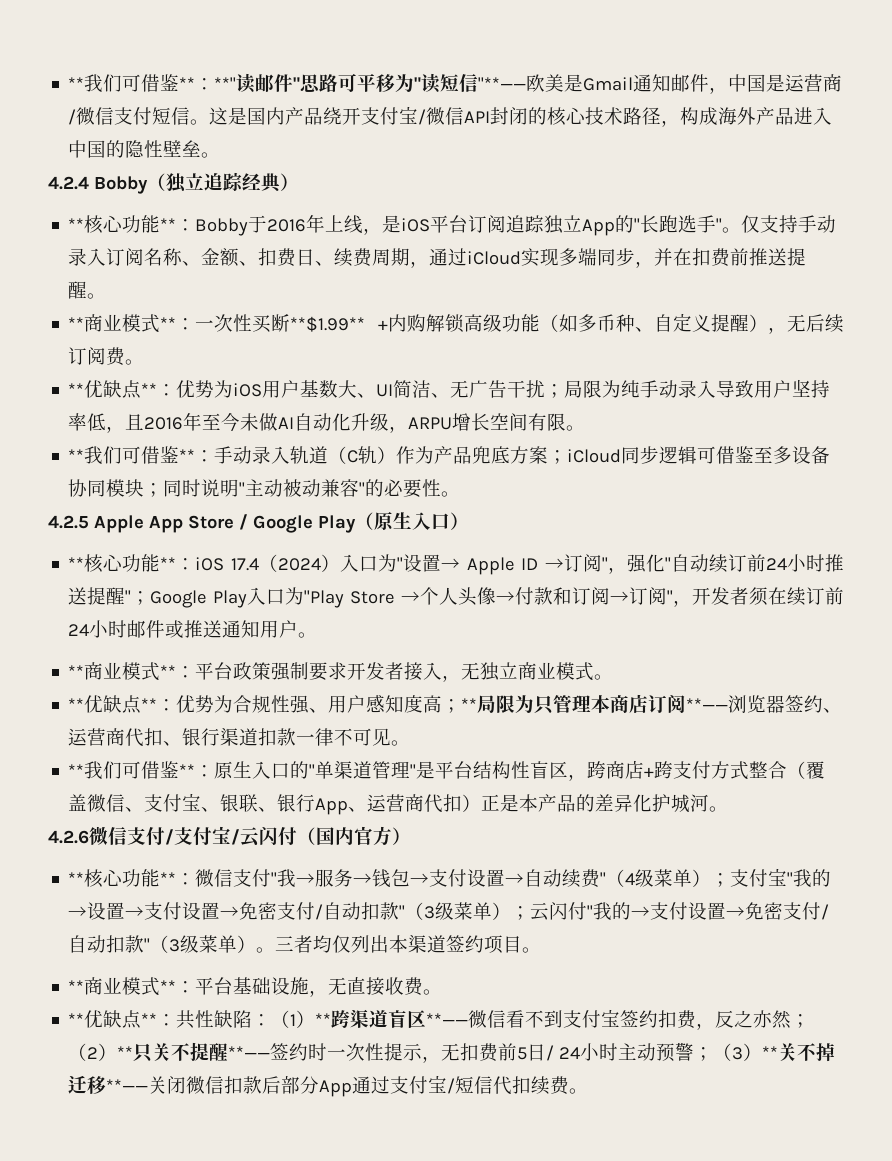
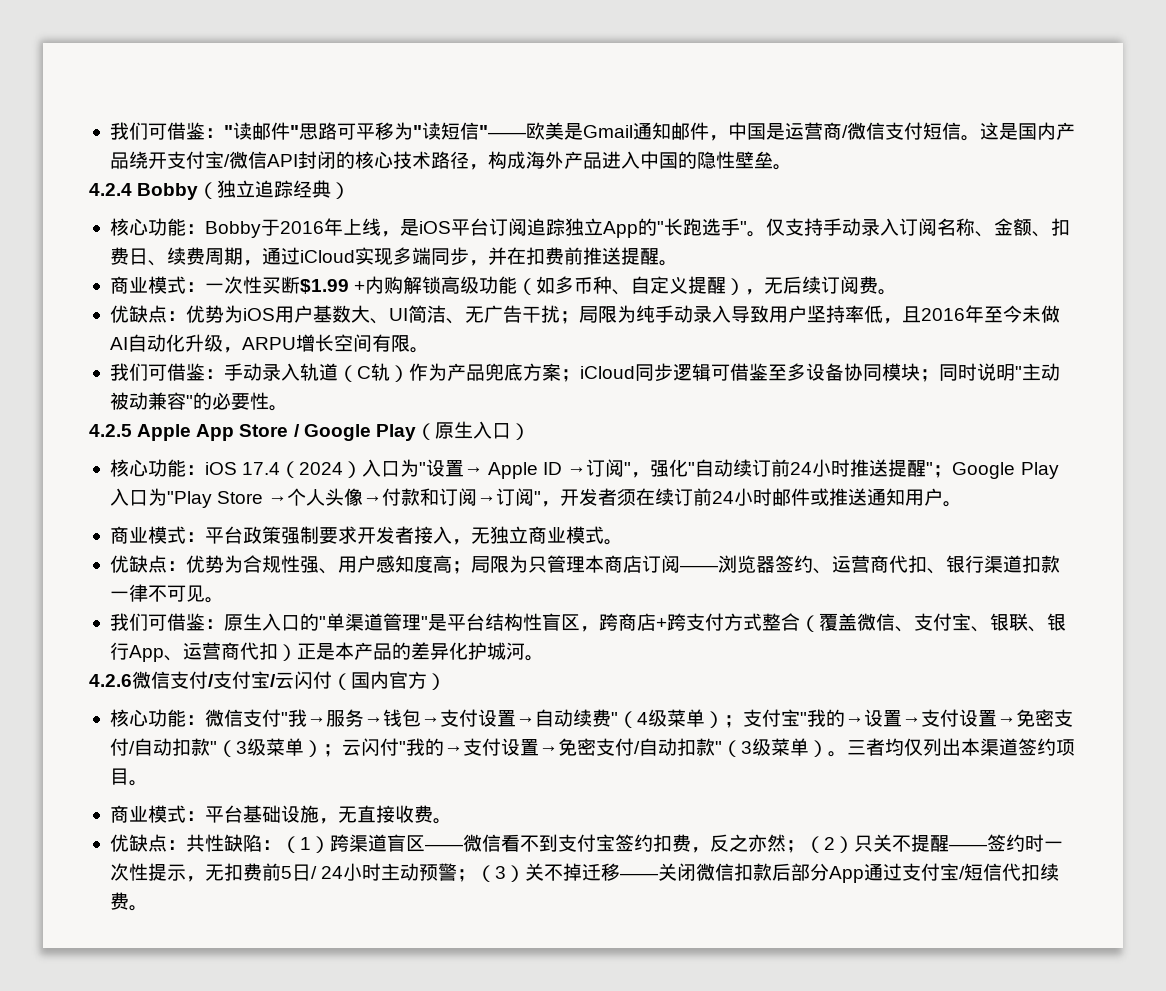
- **我们可借鉴**：**"读邮件"思路可平移为"读短信"**——欧美是Gmail通知邮件，中国是运营商/微信支付短信。
+ 我们可借鉴："读邮件"思路可平移为"读短信"——欧美是Gmail通知邮件，中国是运营商/微信支付短信。
- **核心功能**：Bobby于2016年上线，是iOS平台订阅追踪独立App的"长跑选手"。
+ 核心功能：Bobby于2016年上线，是iOS平台订阅追踪独立App的"长跑选手"。
- **商业模式**：一次性买断**$1.99** +内购解锁高级功能（如多币种、自定义提醒），无后续订阅费。
+ 商业模式：一次性买断$1.99 +内购解锁高级功能（如多币种、自定义提醒），无后续订阅费。
- **优缺点**：优势为iOS用户基数大、UI简洁、无广告干扰；局限为纯手动录入导致用户坚持率低，且2016年至今未做AI自动化升级，ARPU增长空间有限。
+ 优缺点：优势为iOS用户基数大、UI简洁、无广告干扰；局限为纯手动录入导致用户坚持率低，且2016年至今未做AI自动化升级，ARPU增长空间有限。
- **我们可借鉴**：手动录入轨道（C轨）作为产品兜底方案；iCloud同步逻辑可借鉴至多设备协同模块；同时说明"主动被动兼容"的必要性。
+ 我们可借鉴：手动录入轨道（C轨）作为产品兜底方案；iCloud同步逻辑可借鉴至多设备协同模块；同时说明"主动被动兼容"的必要性。
- **核心功能**：iOS 17.4（2024）入口为"设置→ Apple ID →订阅"，强化"自动续订前24小时推送提醒"；Google Play入口为"Play Store →个人头像→付款和订阅→订阅"，开发者须在续订前24小时邮件或推送通知用户。
+ 核心功能：iOS 17.4（2024）入口为"设置→ Apple ID →订阅"，强化"自动续订前24小时推送提醒"；Google Play入口为"Play Store →个人头像→付款和订阅→订阅"，开发者须在续订前24小时邮件或推送通知用户。
- **商业模式**：平台政策强制要求开发者接入，无独立商业模式。
+ 商业模式：平台政策强制要求开发者接入，无独立商业模式。
- **优缺点**：优势为合规性强、用户感知度高；**局限为只管理本商店订阅**——浏览器签约、运营商代扣、银行渠道扣款一律不可见。
+ 优缺点：优势为合规性强、用户感知度高；局限为只管理本商店订阅——浏览器签约、运营商代扣、银行渠道扣款一律不可见。
- **我们可借鉴**：原生入口的"单渠道管理"是平台结构性盲区，跨商店+跨支付方式整合（覆盖微信、支付宝、银联、银行App、运营商代扣）正是本产品的差异化护城河。
+ 我们可借鉴：原生入口的"单渠道管理"是平台结构性盲区，跨商店+跨支付方式整合（覆盖微信、支付宝、银联、银行App、运营商代扣）正是本产品的差异化护城河。
- **核心功能**：微信支付"我→服务→钱包→支付设置→自动续费"（4级菜单）；支付宝"我的→设置→支付设置→免密支付/自动扣款"（3级菜单）；云闪付"我的→支付设置→免密支付/自动扣款"（3级菜单）。
+ 核心功能：微信支付"我→服务→钱包→支付设置→自动续费"（4级菜单）；支付宝"我的→设置→支付设置→免密支付/自动扣款"（3级菜单）；云闪付"我的→支付设置→免密支付/自动扣款"（3级菜单）。
- **商业模式**：平台基础设施，无直接收费。
+ 商业模式：平台基础设施，无直接收费。
- **优缺点**：共性缺陷：（1）**跨渠道盲区**——微信看不到支付宝签约扣费，反之亦然；（2）**只关不提醒**——签约时一次性提示，无扣费前5日/ 24小时主动预警；（3）**关不掉迁移**——关闭微信扣款后部分App通过支付宝/短信代扣续费。
+ 优缺点：共性缺陷：（1）跨渠道盲区——微信看不到支付宝签约扣费，反之亦然；（2）只关不提醒——签约时一次性提示，无扣费前5日/ 24小时主动预警；（3）关不掉迁移——关闭微信扣款后部分App通过支付宝/短信代扣续费。

